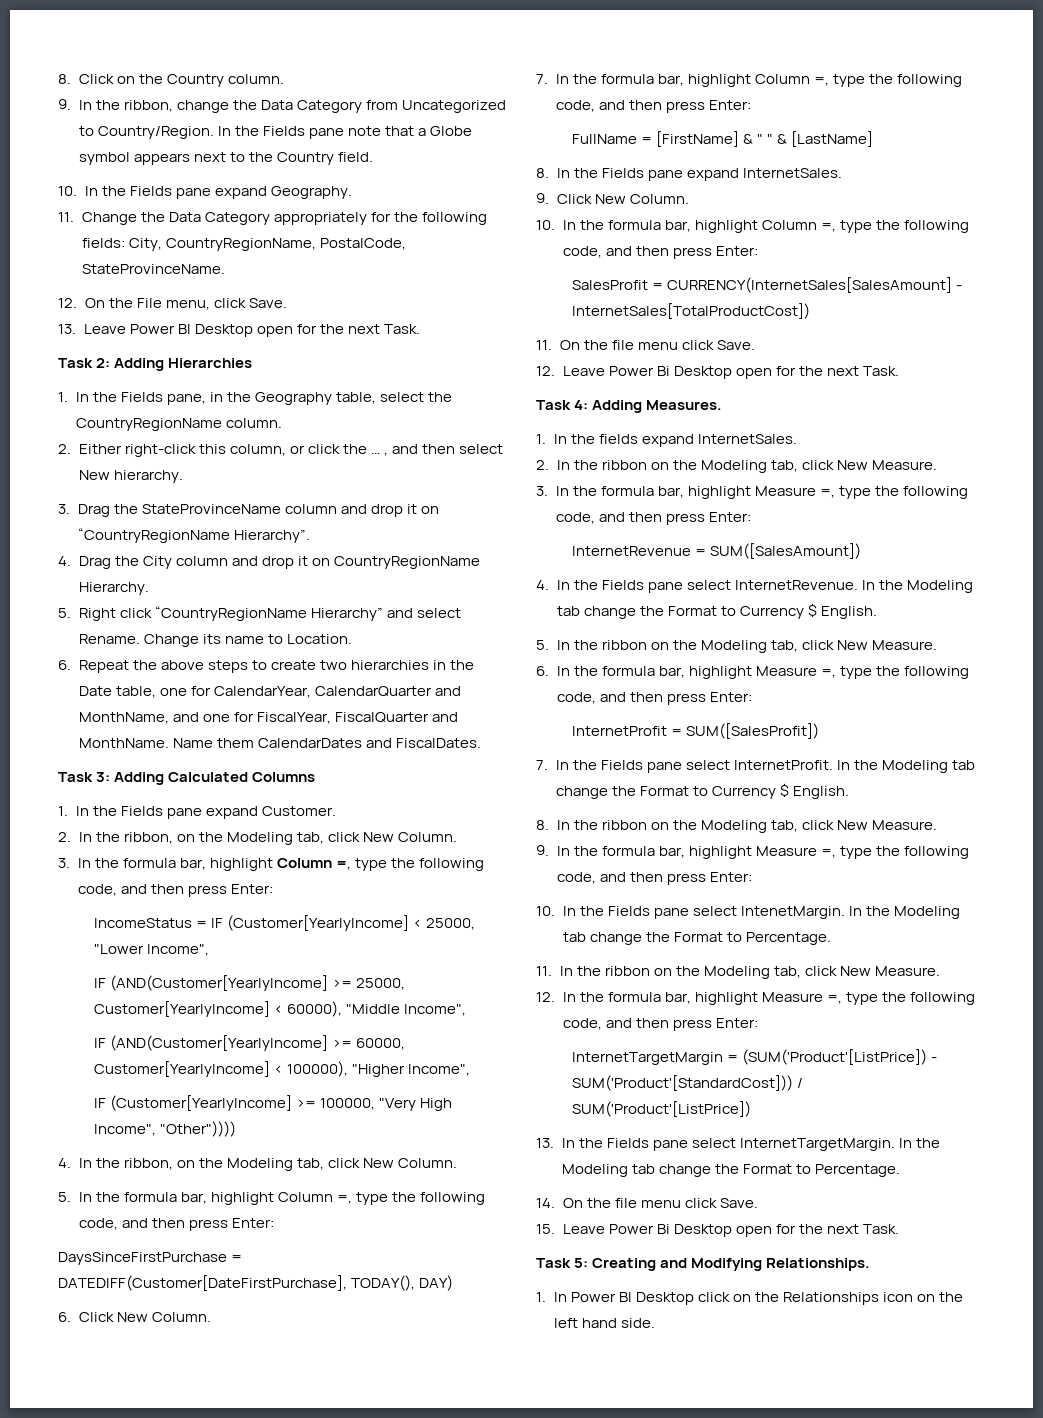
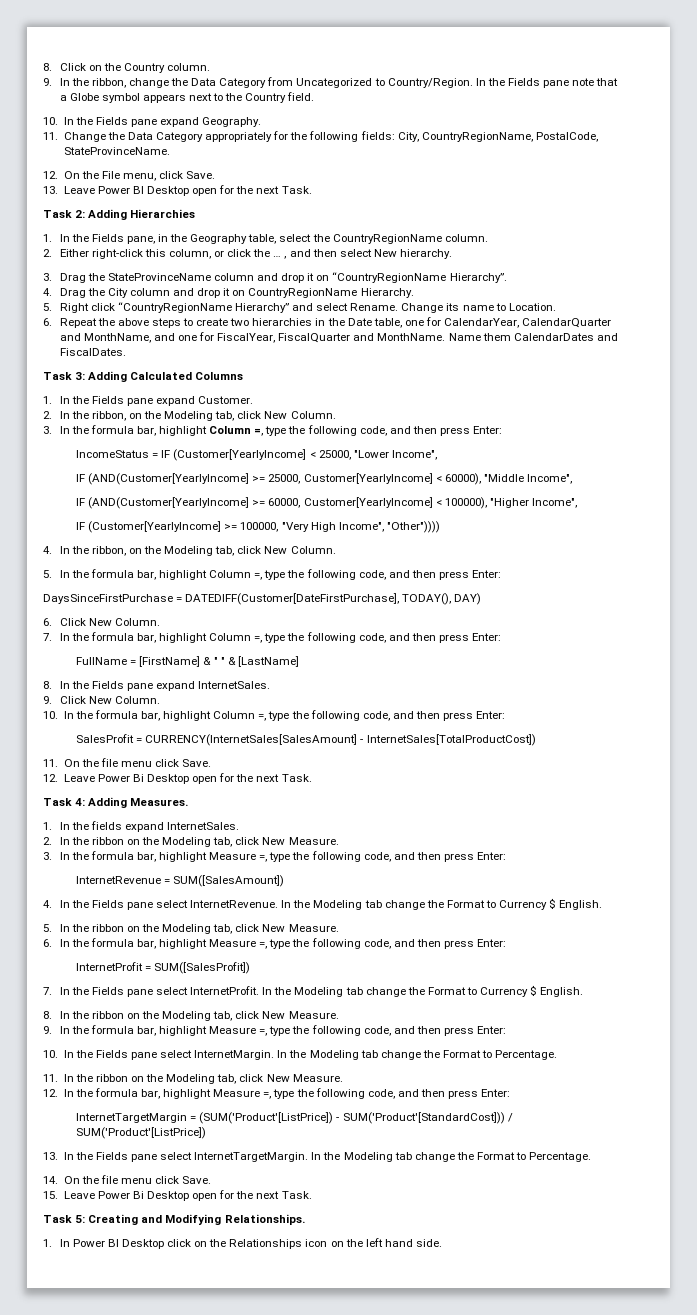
- 10. In the Fields pane select IntenetMargin.
+ 10. In the Fields pane select InternetMargin.

